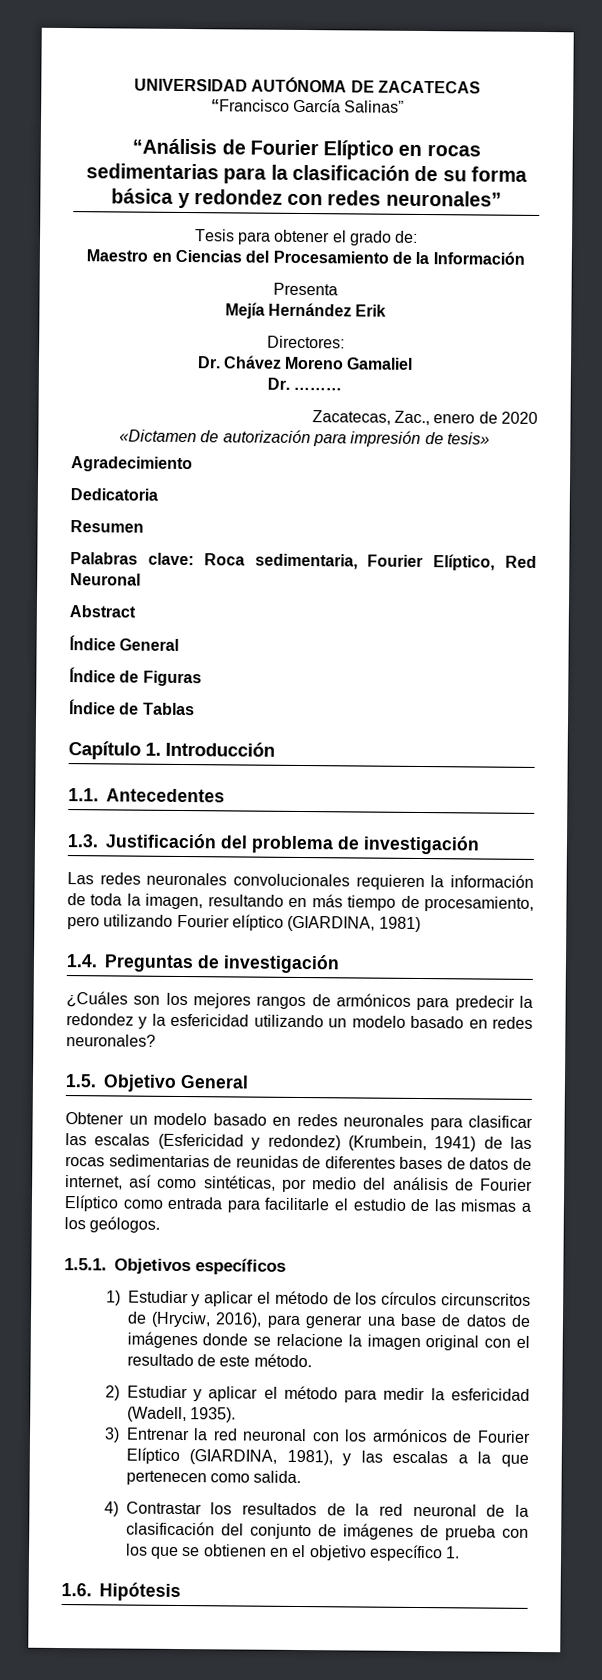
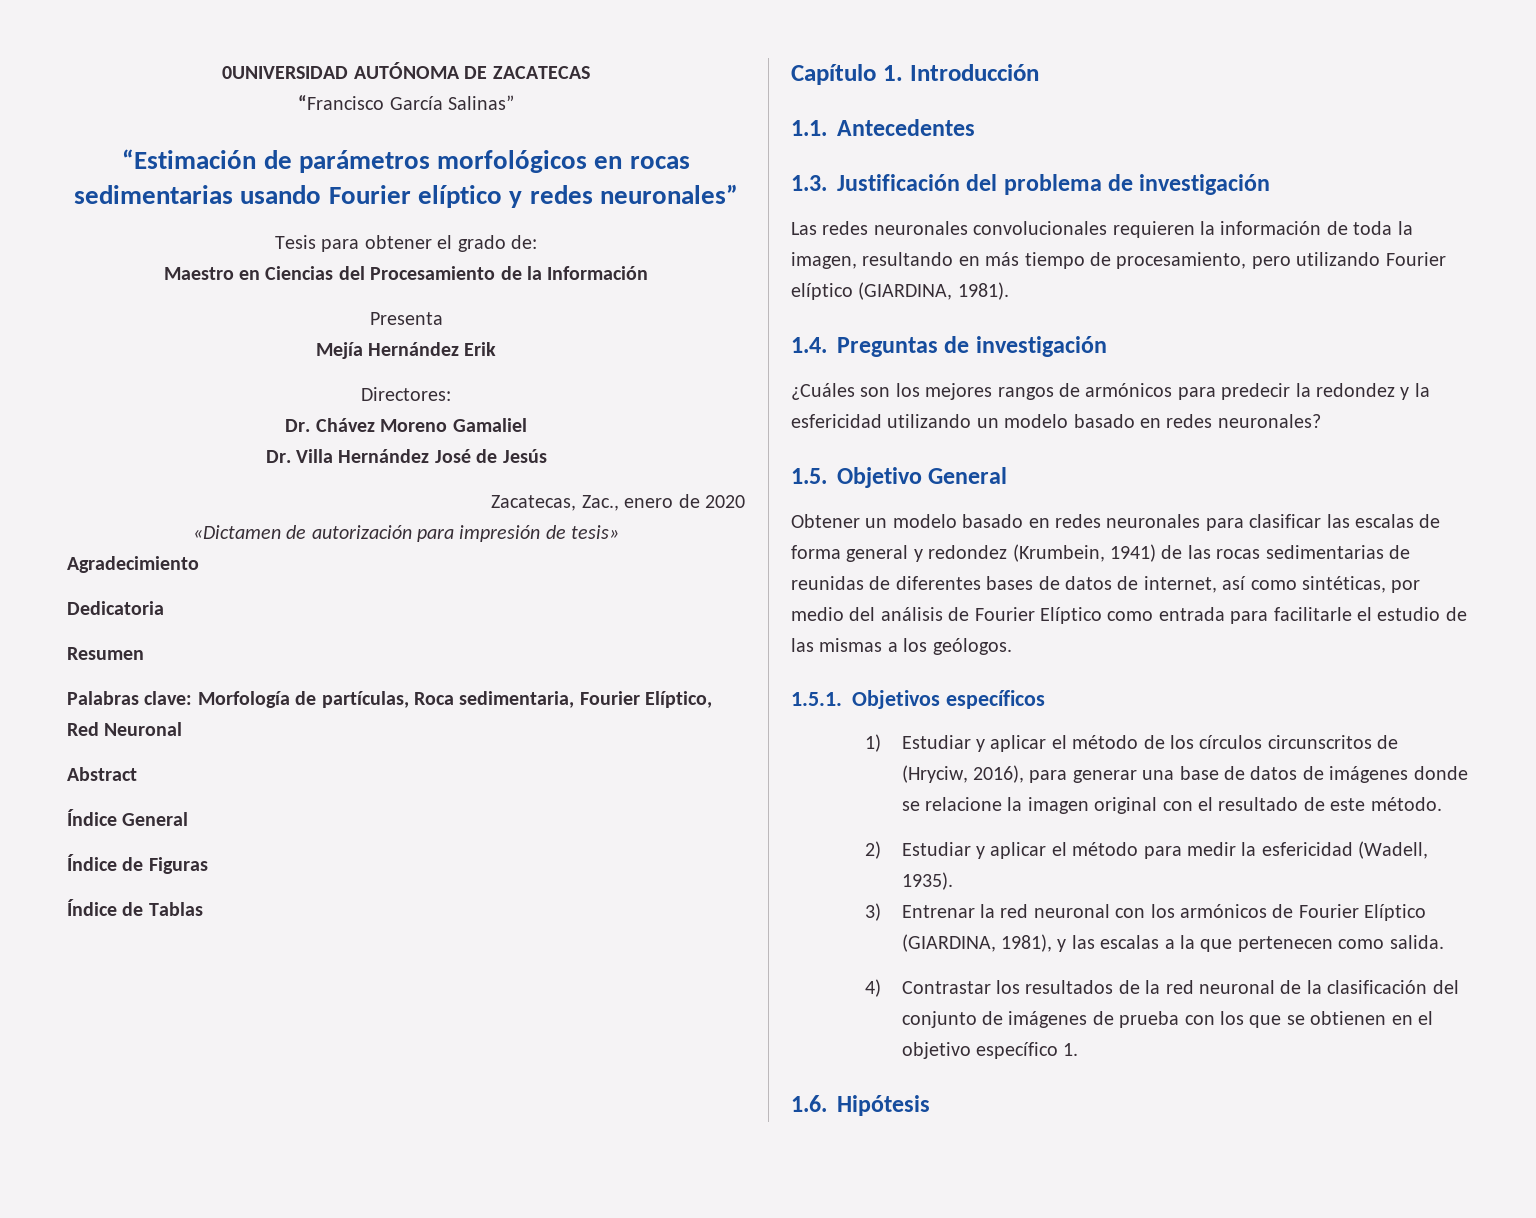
- UNIVERSIDAD AUTÓNOMA DE ZACATECAS
+ 0UNIVERSIDAD AUTÓNOMA DE ZACATECAS
- “Análisis de Fourier Elíptico en rocas sedimentarias para la clasificación de su forma básica y redondez con redes neuronales”
+ “Estimación de parámetros morfológicos en rocas sedimentarias usando Fourier elíptico y redes neuronales”
- Dr. ………
+ Dr. Villa Hernández José de Jesús
- Palabras clave: Roca sedimentaria, Fourier Elíptico, Red Neuronal
+ Palabras clave: Morfología de partículas, Roca sedimentaria, Fourier Elíptico, Red Neuronal
- Las redes neuronales convolucionales requieren la información de toda la imagen, resultando en más tiempo de procesamiento, pero utilizando Fourier elíptico (GIARDINA, 1981)
+ Las redes neuronales convolucionales requieren la información de toda la imagen, resultando en más tiempo de procesamiento, pero utilizando Fourier elíptico (GIARDINA, 1981).
- Obtener un modelo basado en redes neuronales para clasificar las escalas (Esfericidad y redondez) (Krumbein, 1941) de las rocas sedimentarias de reunidas de diferentes bases de datos de internet, así como sintéticas, por medio del análisis de Fourier Elíptico como entrada para facilitarle el estudio de las mismas a los geólogos.
+ Obtener un modelo basado en redes neuronales para clasificar las escalas de forma general y redondez (Krumbein, 1941) de las rocas sedimentarias de reunidas de diferentes bases de datos de internet, así como sintéticas, por medio del análisis de Fourier Elíptico como entrada para facilitarle el estudio de las mismas a los geólogos.

